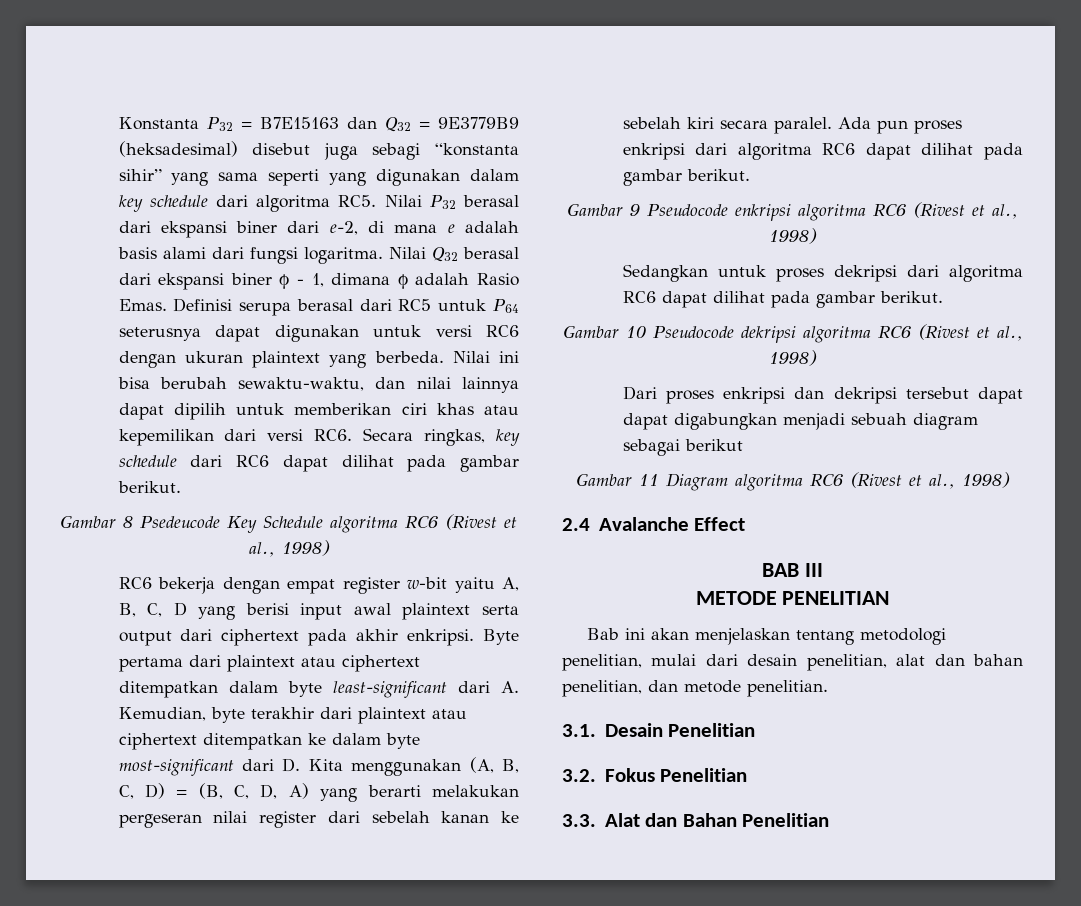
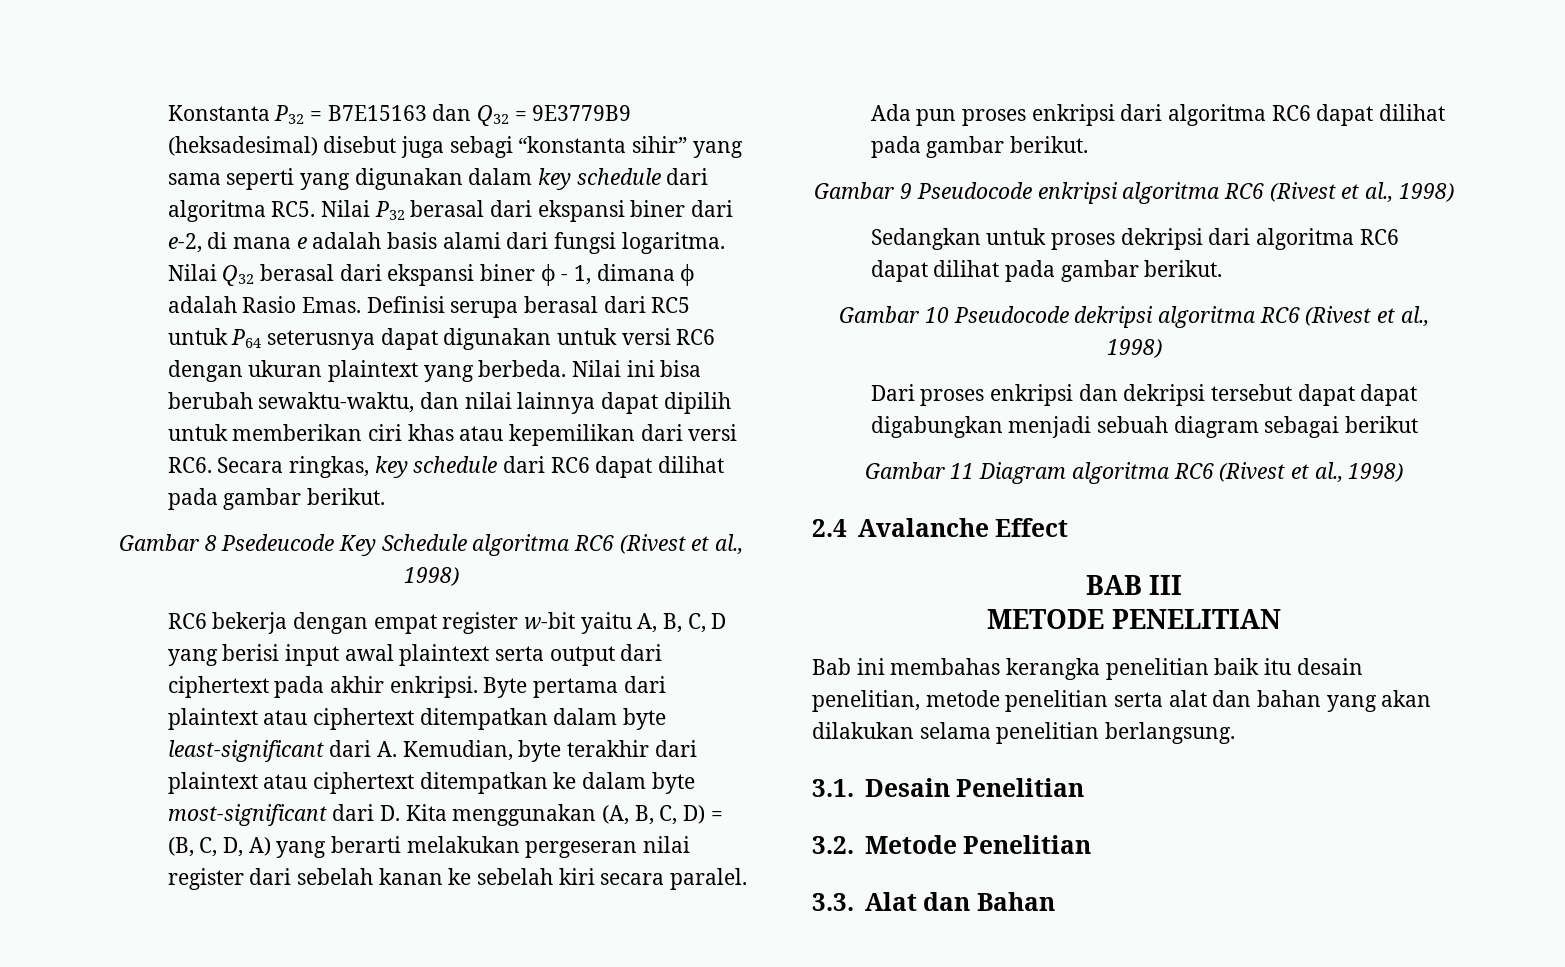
- Bab ini akan menjelaskan tentang metodologi penelitian, mulai dari desain penelitian, alat dan bahan penelitian, dan metode penelitian.
+ Bab ini membahas kerangka penelitian baik itu desain penelitian, metode penelitian serta alat dan bahan yang akan dilakukan selama penelitian berlangsung.
- 3.2. Fokus Penelitian
+ 3.2. Metode Penelitian
- 3.3. Alat dan Bahan Penelitian
+ 3.3. Alat dan Bahan

